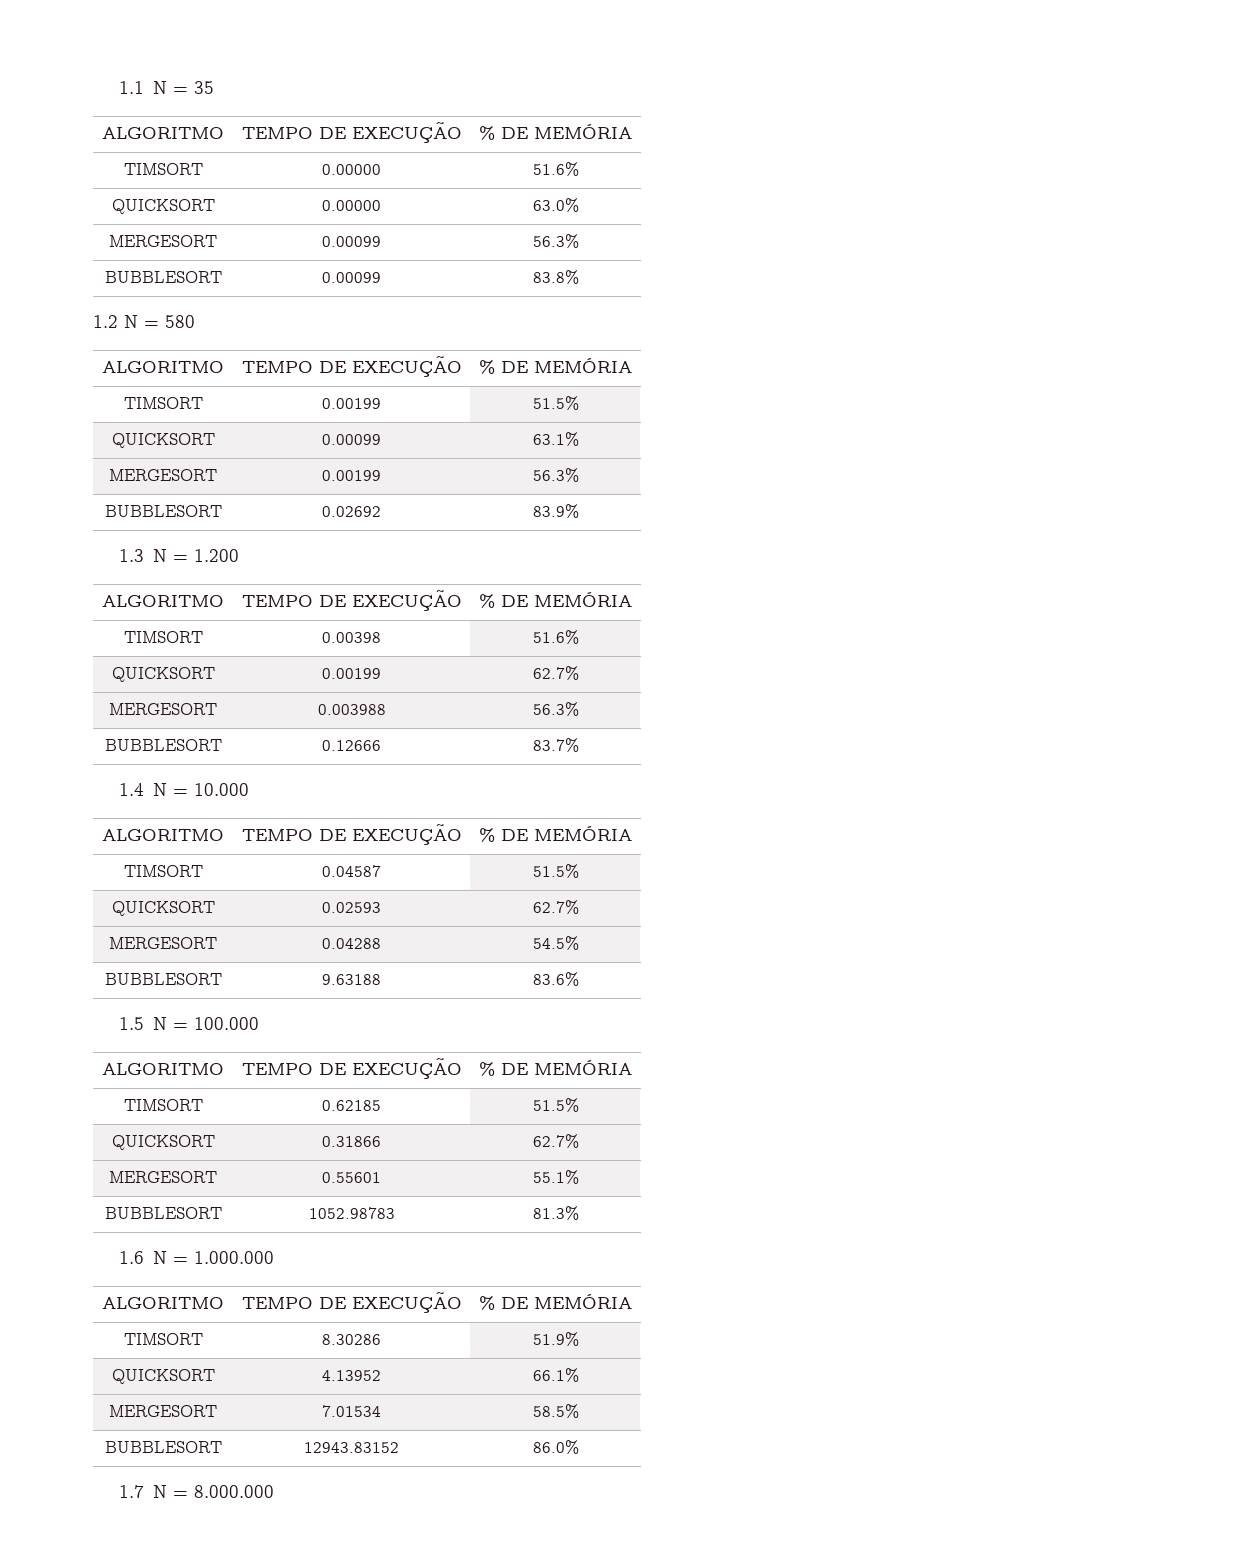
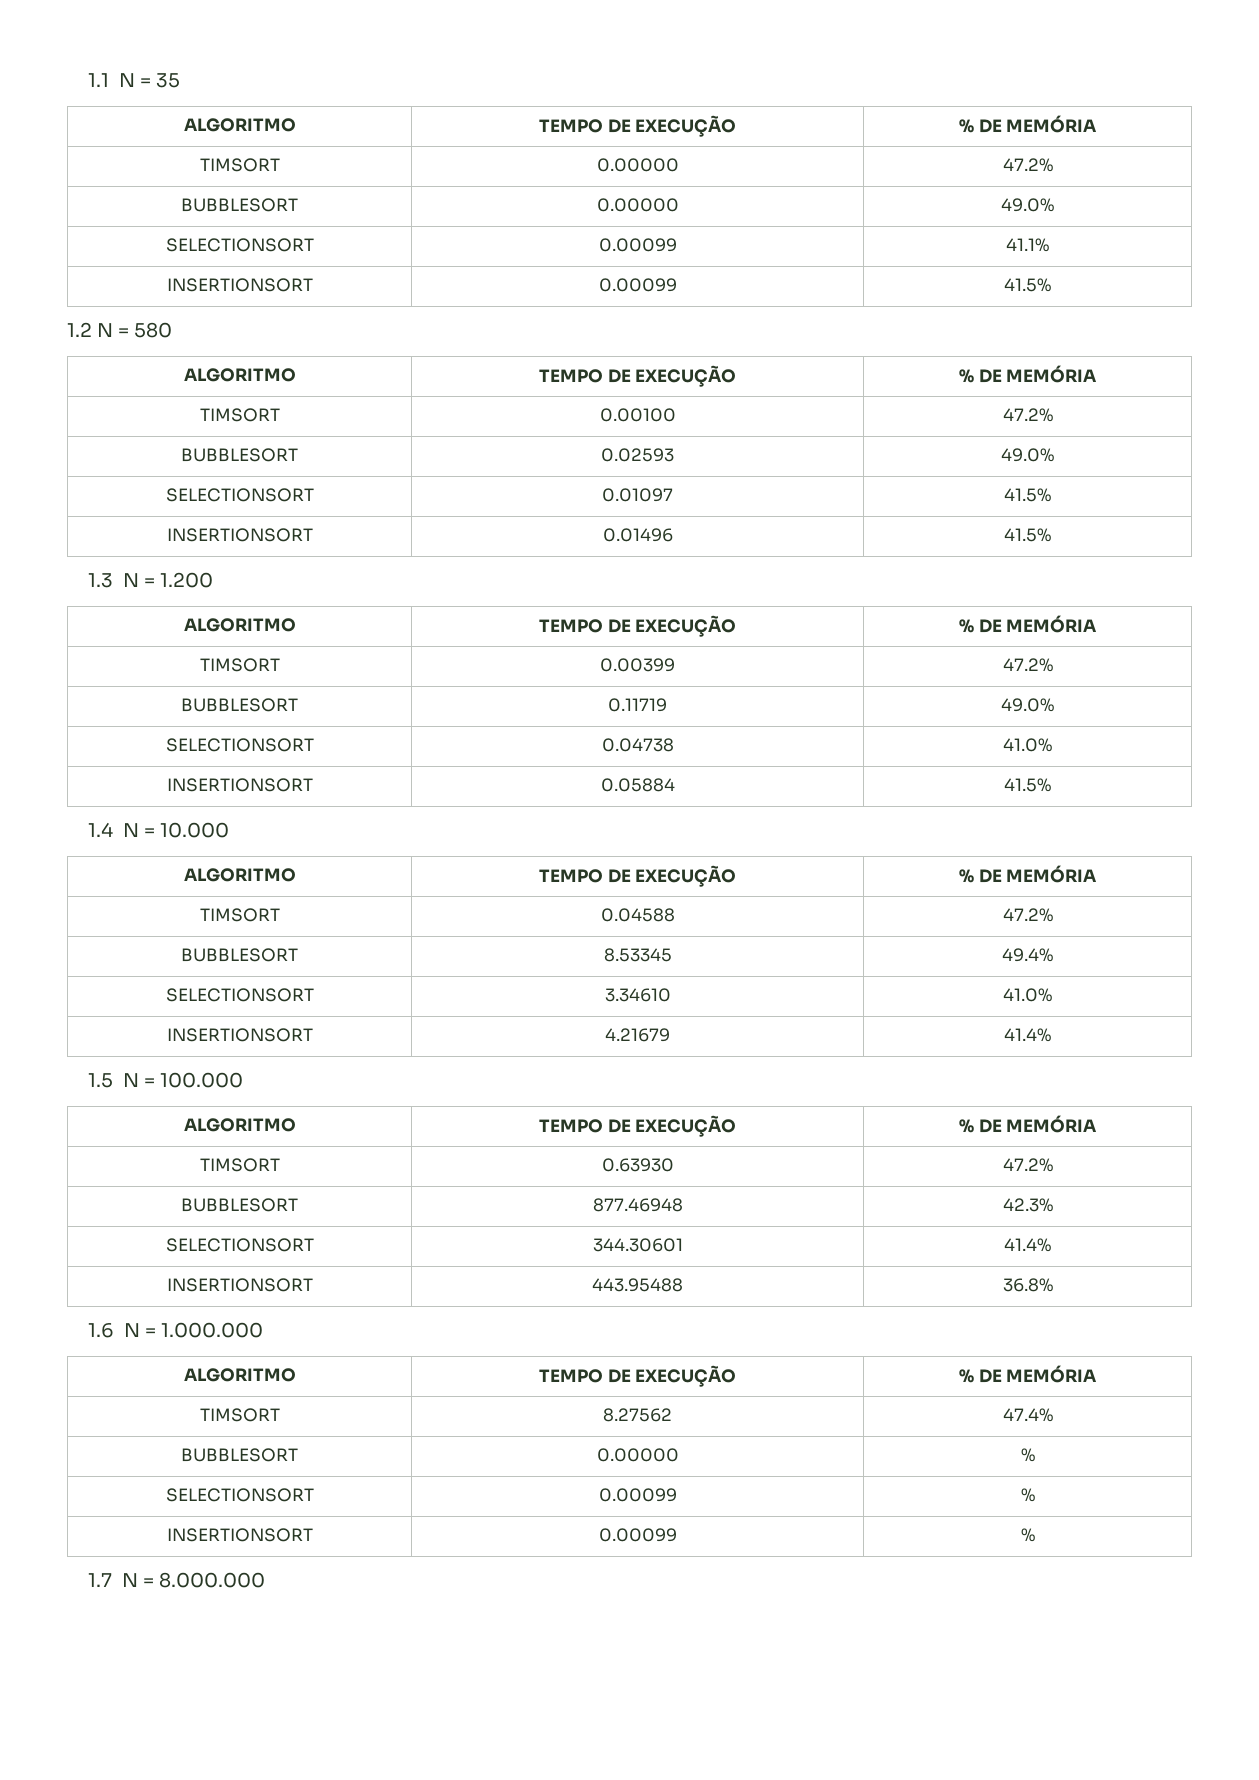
- TIMSORT | 0.00000 | 51.6%
- QUICKSORT | 0.00000 | 63.0%
- MERGESORT | 0.00099 | 56.3%
- BUBBLESORT | 0.00099 | 83.8%
+ TIMSORT | 0.00000 | 47.2%
+ BUBBLESORT | 0.00000 | 49.0%
+ SELECTIONSORT | 0.00099 | 41.1%
+ INSERTIONSORT | 0.00099 | 41.5%
- TIMSORT | 0.00199 | 51.5%
- QUICKSORT | 0.00099 | 63.1%
- MERGESORT | 0.00199 | 56.3%
- BUBBLESORT | 0.02692 | 83.9%
+ TIMSORT | 0.00100 | 47.2%
+ BUBBLESORT | 0.02593 | 49.0%
+ SELECTIONSORT | 0.01097 | 41.5%
+ INSERTIONSORT | 0.01496 | 41.5%
- TIMSORT | 0.00398 | 51.6%
- QUICKSORT | 0.00199 | 62.7%
- MERGESORT | 0.003988 | 56.3%
- BUBBLESORT | 0.12666 | 83.7%
+ TIMSORT | 0.00399 | 47.2%
+ BUBBLESORT | 0.11719 | 49.0%
+ SELECTIONSORT | 0.04738 | 41.0%
+ INSERTIONSORT | 0.05884 | 41.5%
- TIMSORT | 0.04587 | 51.5%
- QUICKSORT | 0.02593 | 62.7%
- MERGESORT | 0.04288 | 54.5%
- BUBBLESORT | 9.63188 | 83.6%
+ TIMSORT | 0.04588 | 47.2%
+ BUBBLESORT | 8.53345 | 49.4%
+ SELECTIONSORT | 3.34610 | 41.0%
+ INSERTIONSORT | 4.21679 | 41.4%
- TIMSORT | 0.62185 | 51.5%
- QUICKSORT | 0.31866 | 62.7%
- MERGESORT | 0.55601 | 55.1%
- BUBBLESORT | 1052.98783 | 81.3%
+ TIMSORT | 0.63930 | 47.2%
+ BUBBLESORT | 877.46948 | 42.3%
+ SELECTIONSORT | 344.30601 | 41.4%
+ INSERTIONSORT | 443.95488 | 36.8%
- TIMSORT | 8.30286 | 51.9%
- QUICKSORT | 4.13952 | 66.1%
- MERGESORT | 7.01534 | 58.5%
- BUBBLESORT | 12943.83152 | 86.0%
+ TIMSORT | 8.27562 | 47.4%
+ BUBBLESORT | 0.00000 | %
+ SELECTIONSORT | 0.00099 | %
+ INSERTIONSORT | 0.00099 | %

